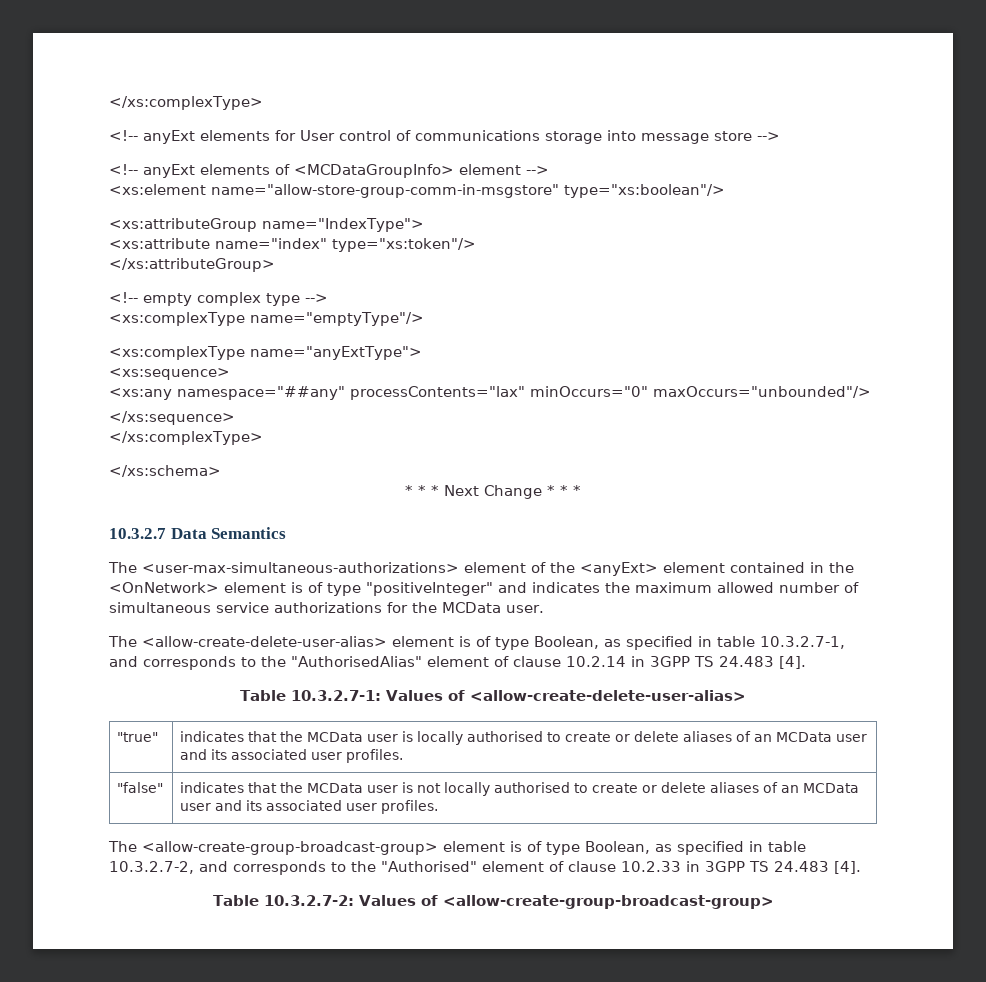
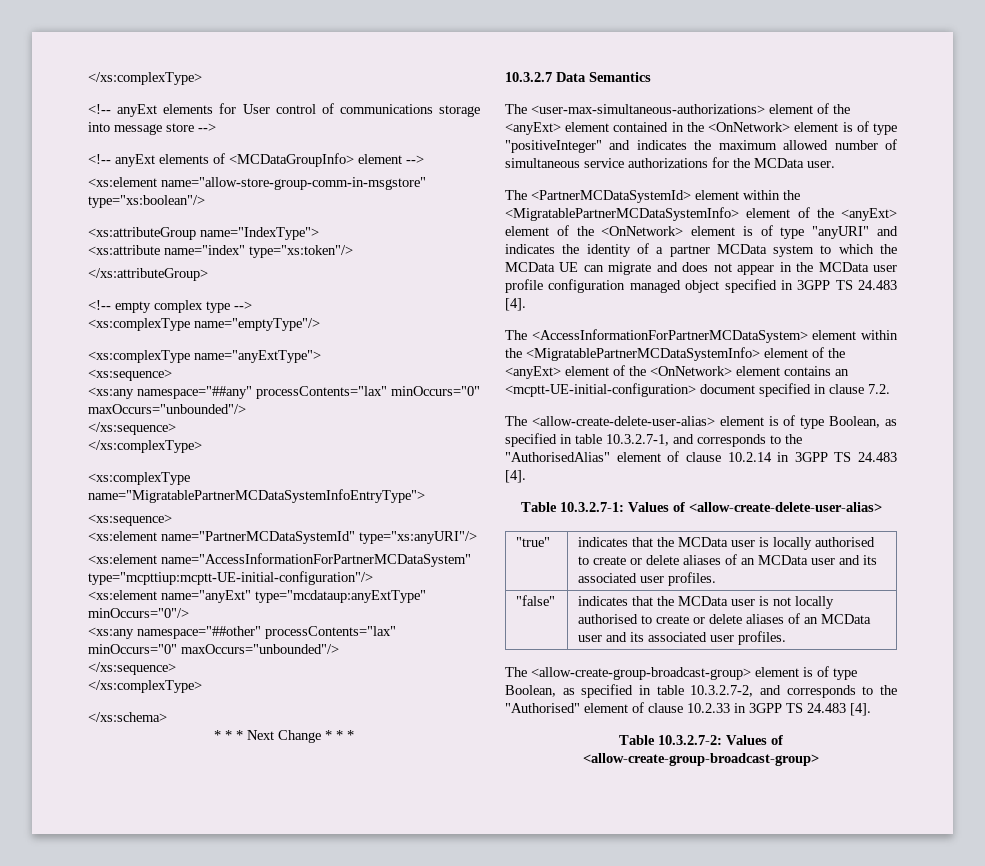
+ <xs:complexType name="MigratablePartnerMCDataSystemInfoEntryType">
+ <xs:sequence>
+ <xs:element name="PartnerMCDataSystemId" type="xs:anyURI"/>
+ <xs:element name="AccessInformationForPartnerMCDataSystem" type="mcpttiup:mcptt-UE-initial-configuration"/>
+ <xs:element name="anyExt" type="mcdataup:anyExtType" minOccurs="0"/>
+ <xs:any namespace="##other" processContents="lax" minOccurs="0" maxOccurs="unbounded"/>
+ </xs:sequence>
+ </xs:complexType>
+ The <PartnerMCDataSystemId> element within the <MigratablePartnerMCDataSystemInfo> element of the <anyExt> element of the <OnNetwork> element is of type "anyURI" and indicates the identity of a partner MCData system to which the MCData UE can migrate and does not appear in the MCData user profile configuration managed object specified in 3GPP TS 24.483 [4].
+ The <AccessInformationForPartnerMCDataSystem> element within the <MigratablePartnerMCDataSystemInfo> element of the <anyExt> element of the <OnNetwork> element contains an <mcptt-UE-initial-configuration> document specified in clause 7.2.

